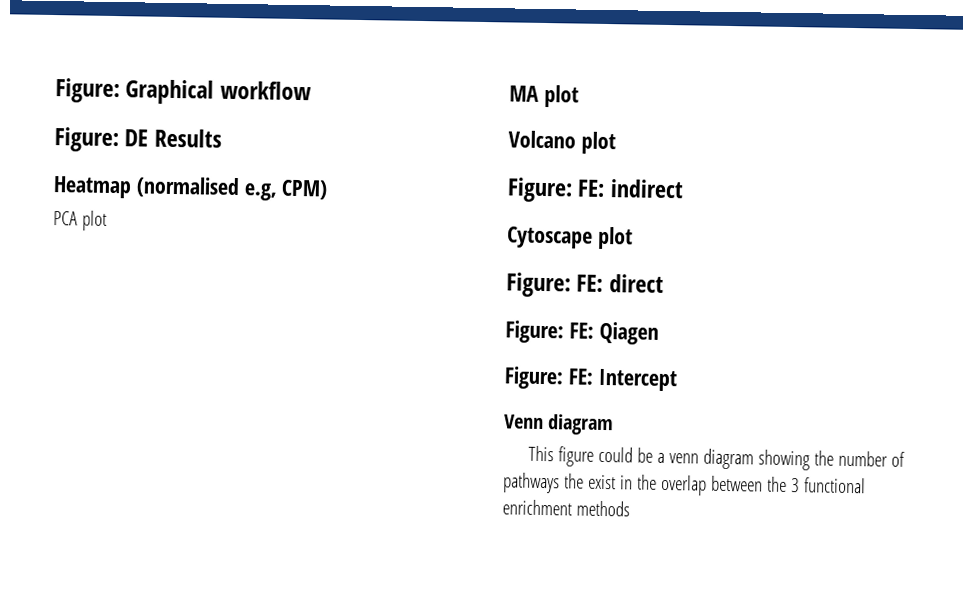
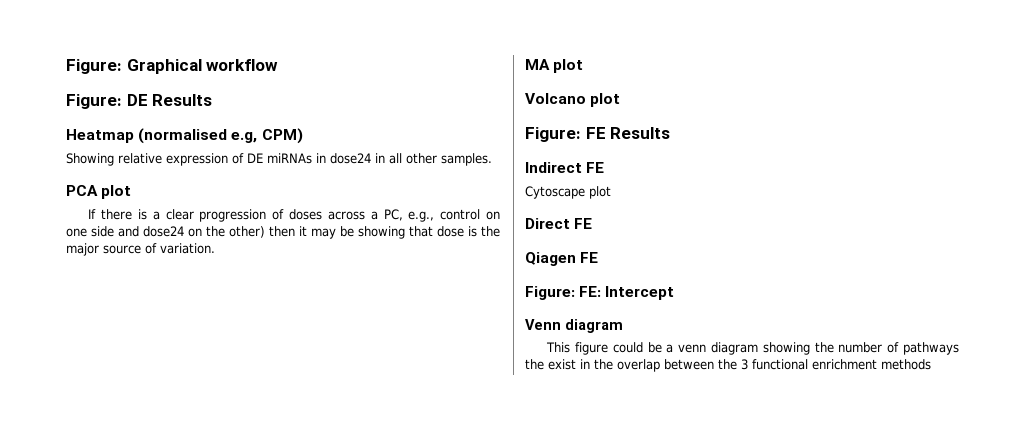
+ Showing relative expression of DE miRNAs in dose24 in all other samples.
  PCA plot
+ If there is a clear progression of doses across a PC, e.g., control on one side and dose24 on the other) then it may be showing that dose is the major source of variation.
- Figure: FE: indirect
+ Figure: FE Results
+ Indirect FE
  Cytoscape plot
- Figure: FE: direct
- Figure: FE: Qiagen
+ Direct FE
+ Qiagen FE

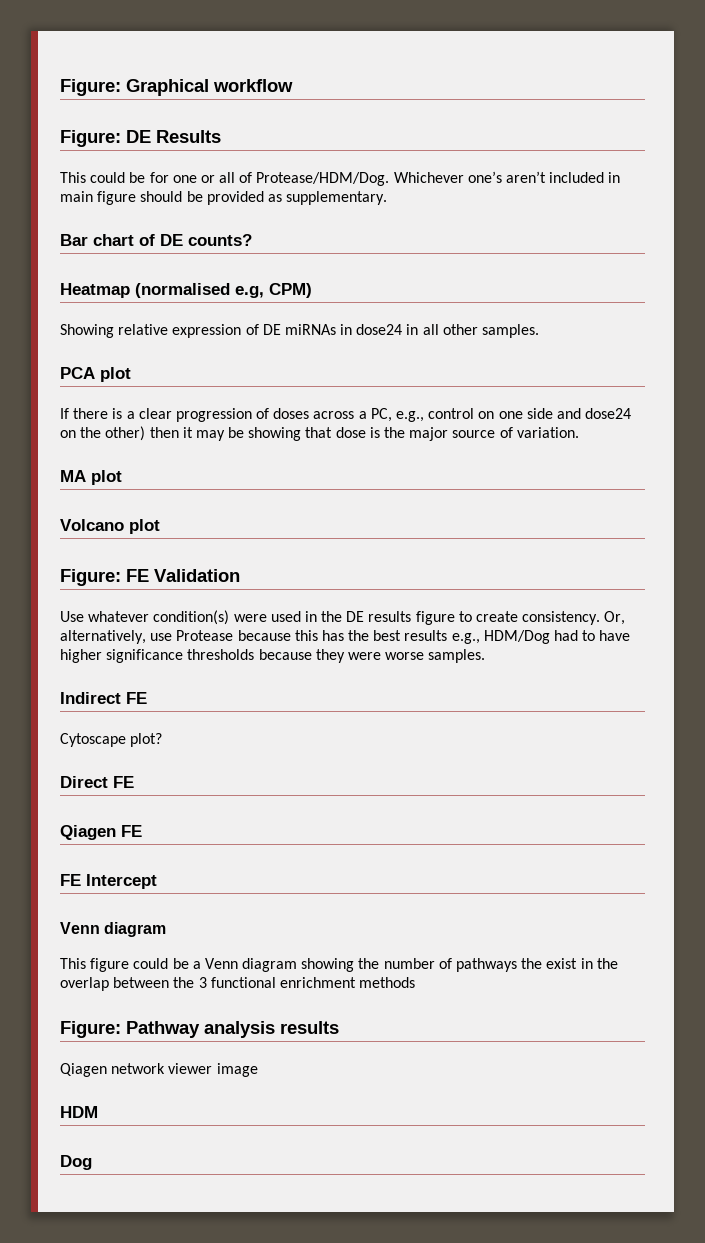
+ This could be for one or all of Protease/HDM/Dog. Whichever one’s aren’t included in main figure should be provided as supplementary.
+ Bar chart of DE counts?
- Figure: FE Results
+ Figure: FE Validation
+ Use whatever condition(s) were used in the DE results figure to create consistency. Or, alternatively, use Protease because this has the best results e.g., HDM/Dog had to have higher significance thresholds because they were worse samples.
- Cytoscape plot
+ Cytoscape plot?
- Figure: FE: Intercept
+ FE Intercept
- This figure could be a venn diagram showing the number of pathways the exist in the overlap between the 3 functional enrichment methods
+ This figure could be a Venn diagram showing the number of pathways the exist in the overlap between the 3 functional enrichment methods
+ Figure: Pathway analysis results
+ Qiagen network viewer image
+ HDM
+ Dog

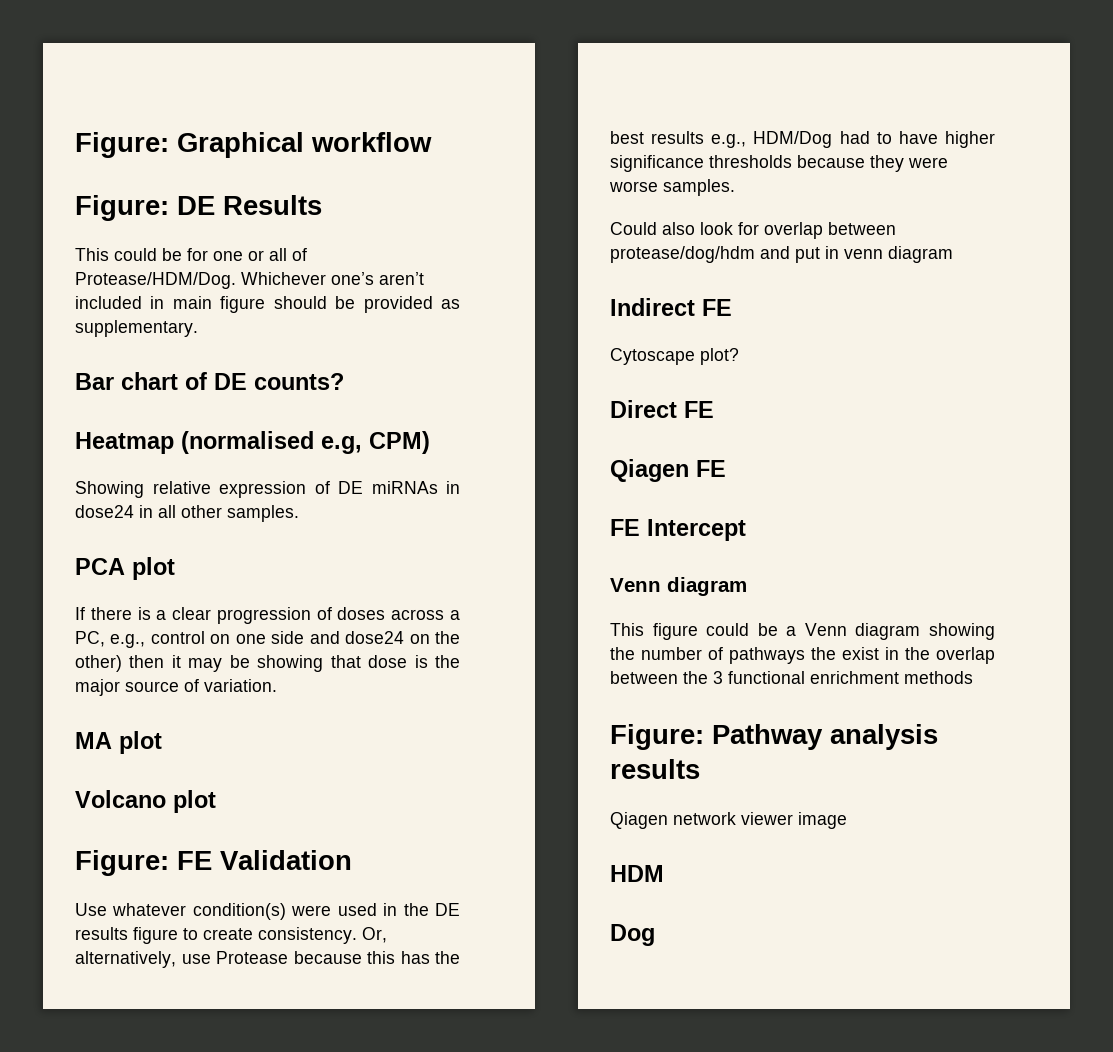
+ Could also look for overlap between protease/dog/hdm and put in venn diagram

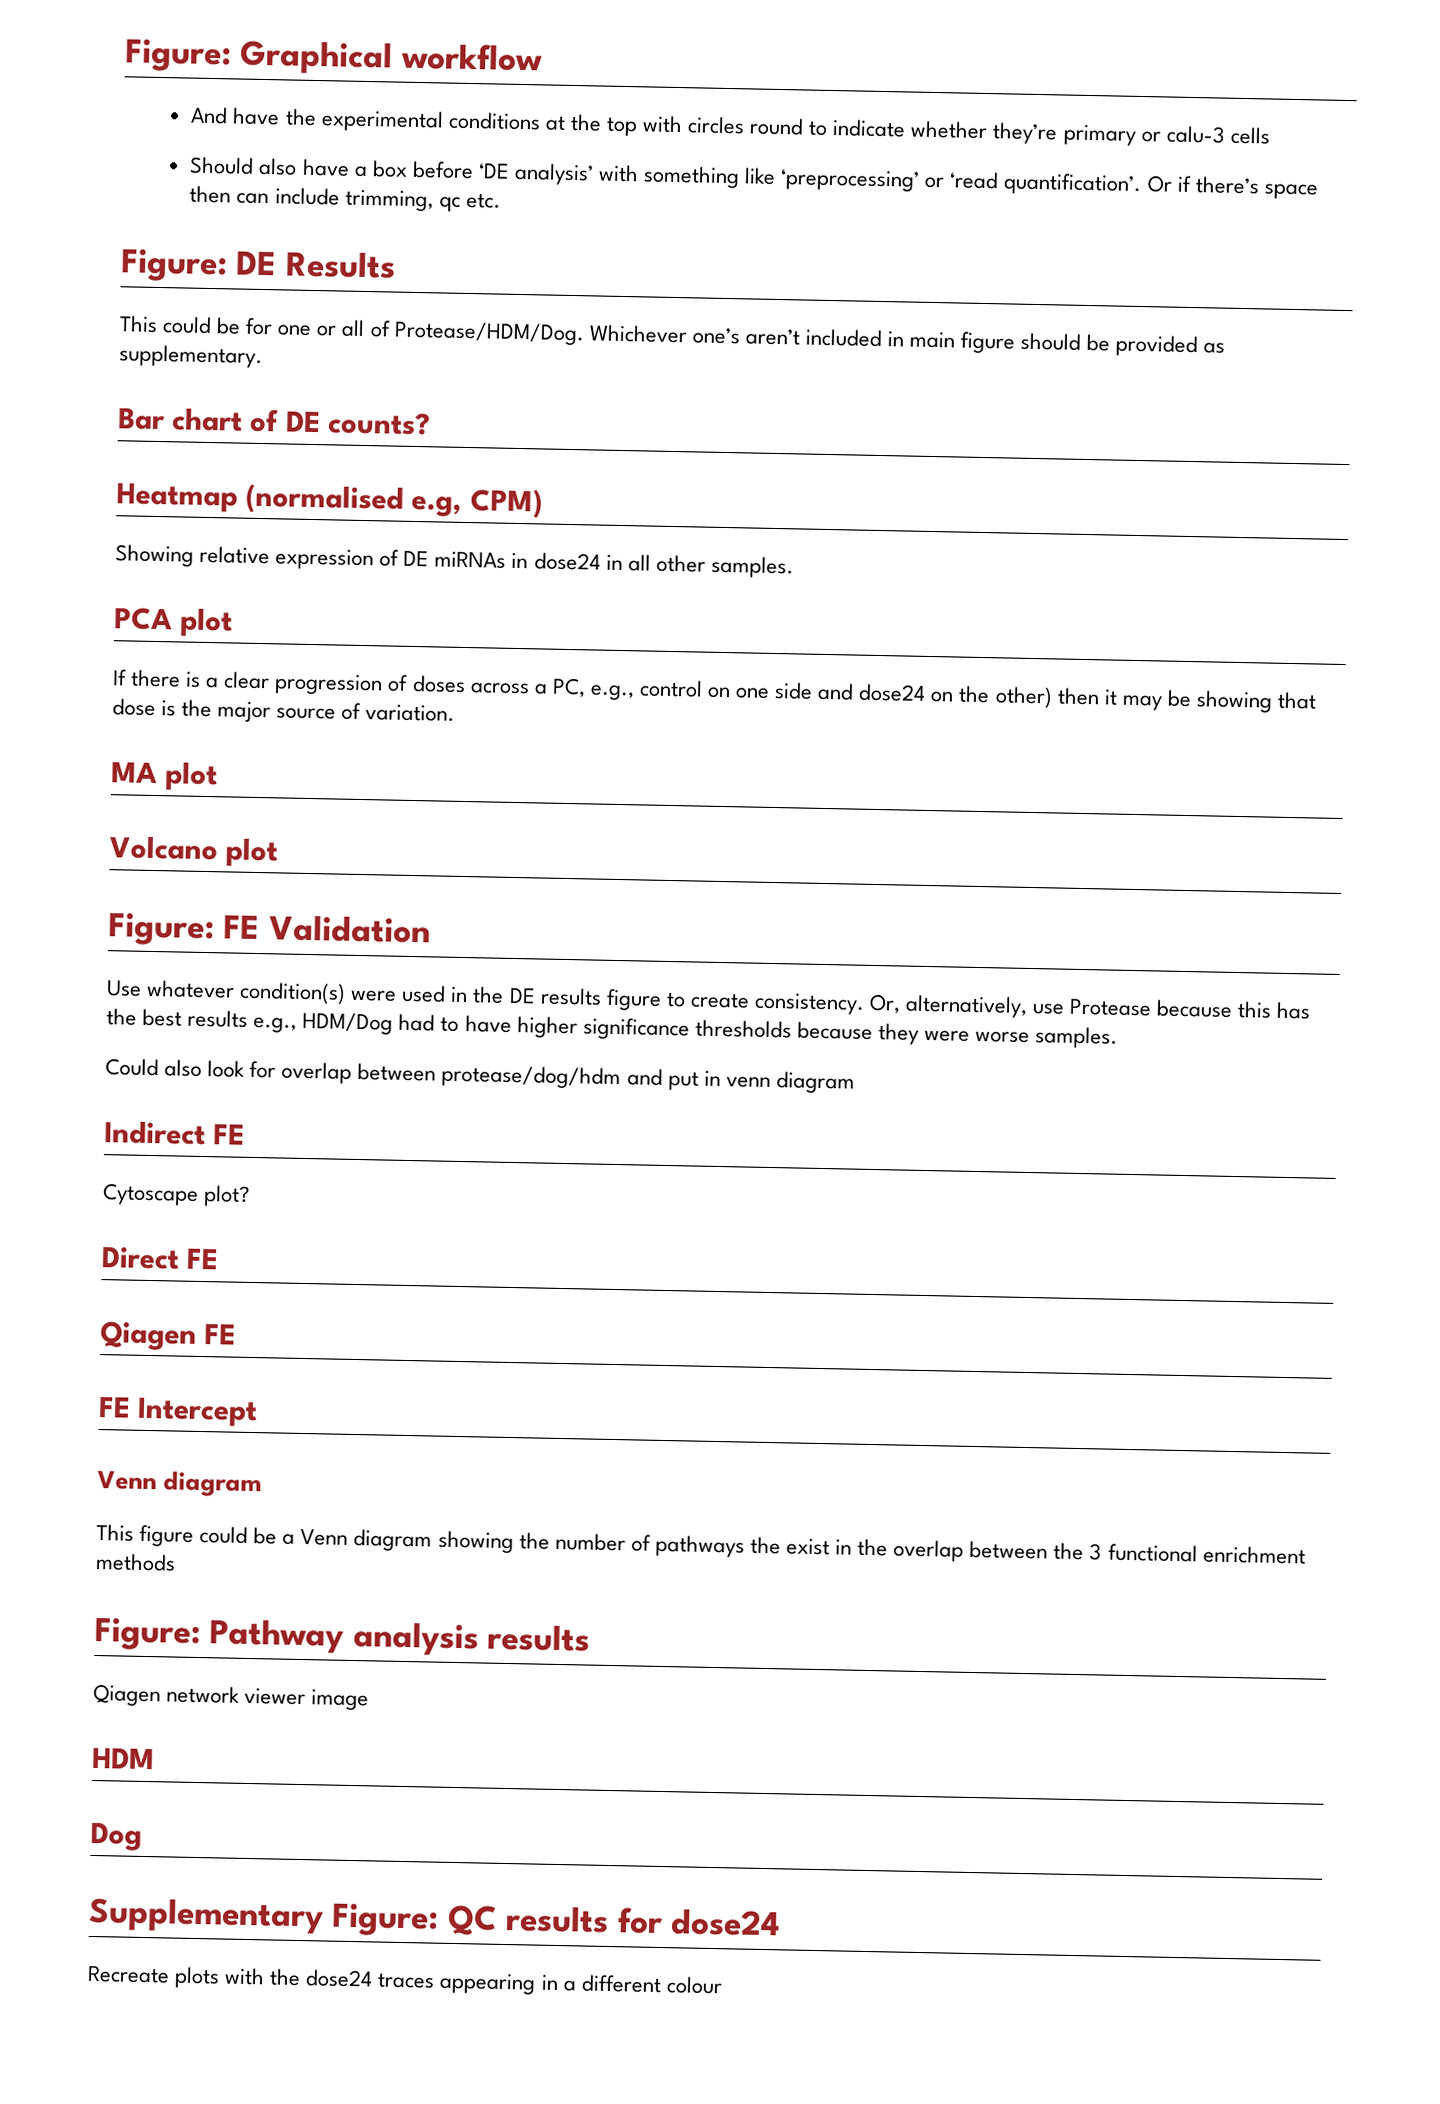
+ And have the experimental conditions at the top with circles round to indicate whether they’re primary or calu-3 cells
+ Should also have a box before ‘DE analysis’ with something like ‘preprocessing’ or ‘read quantification’. Or if there’s space then can include trimming, qc etc.
+ Supplementary Figure: QC results for dose24
+ Recreate plots with the dose24 traces appearing in a different colour

